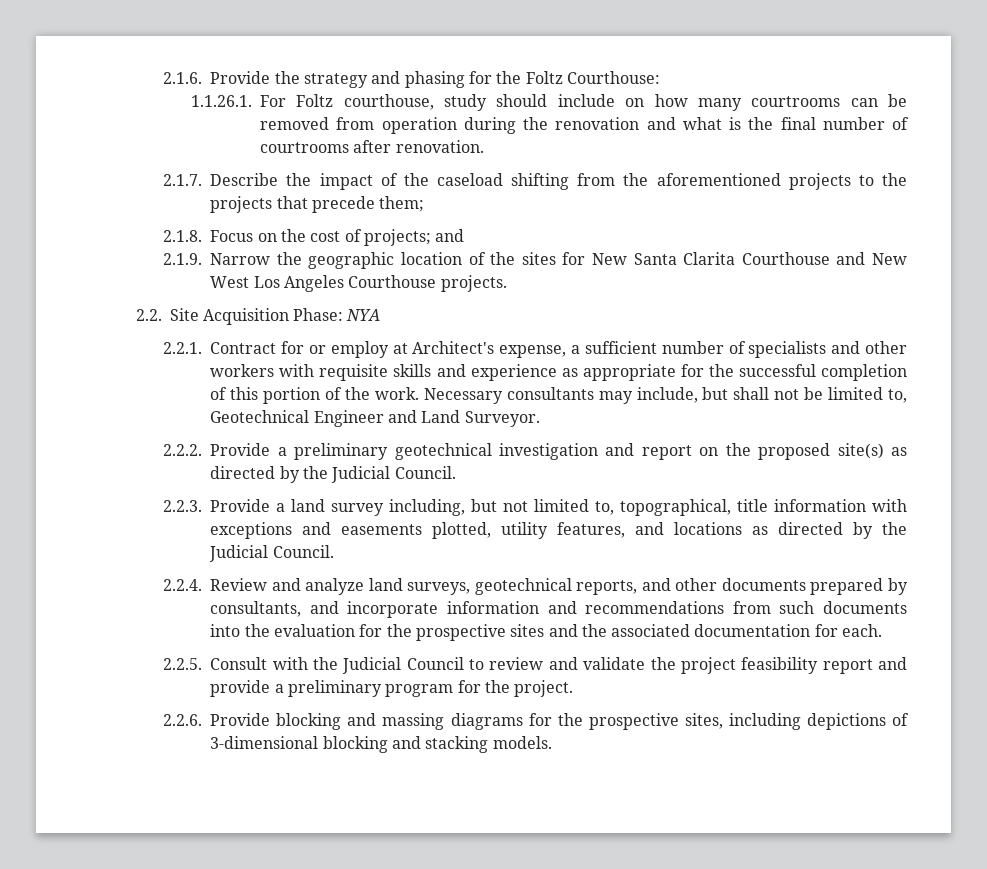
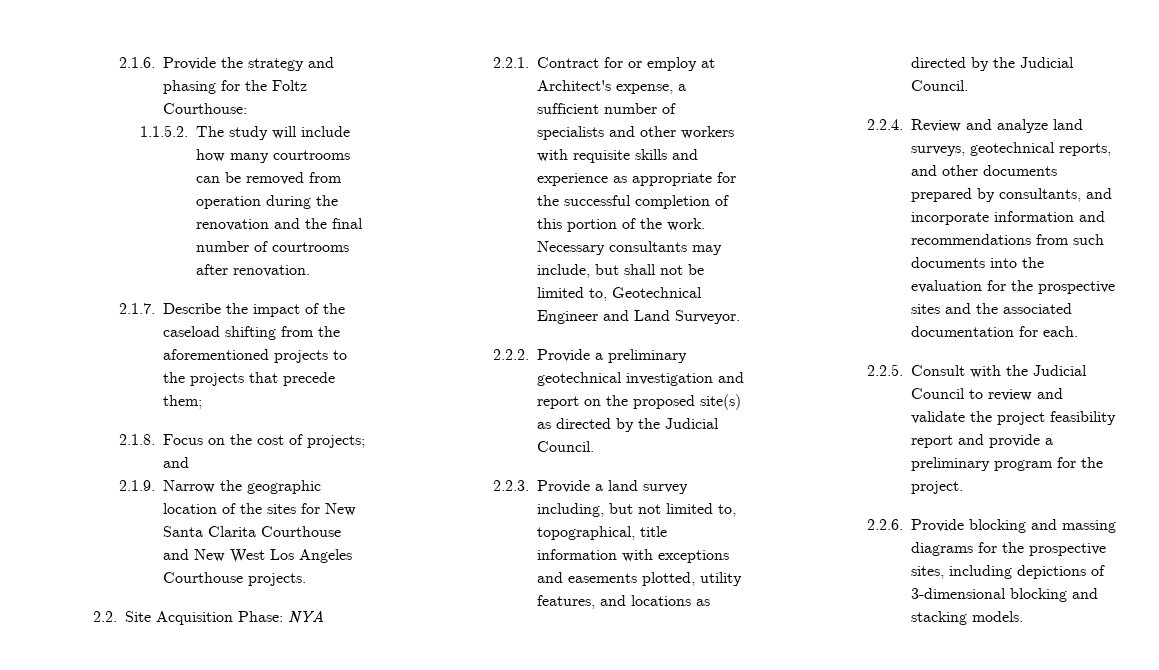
- 1.1.26.1. For Foltz courthouse, study should include on how many courtrooms can be removed from operation during the renovation and what is the final number of courtrooms after renovation.
+ 1.1.5.2. The study will include how many courtrooms can be removed from operation during the renovation and the final number of courtrooms after renovation.

